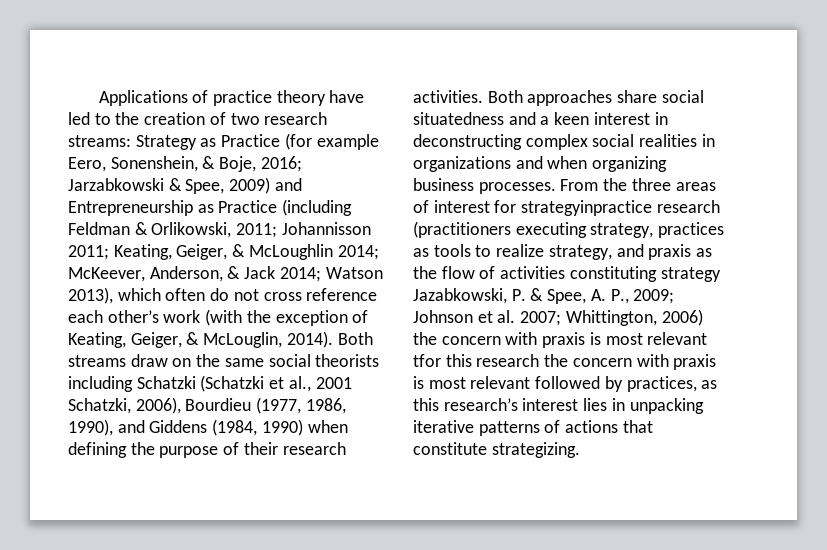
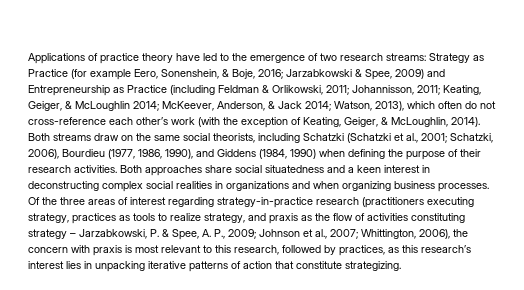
- Applications of practice theory have led to the creation of two research streams:
+ Applications of practice theory have led to the emergence of two research streams:
- Johannisson 2011;
+ Johannisson, 2011;
- Watson 2013), which often do not cross reference each other’s work (with the exception of Keating, Geiger, & McLouglin, 2014).
+ Watson, 2013), which often do not cross-reference each other’s work (with the exception of Keating, Geiger, & McLoughlin, 2014).
- Both streams draw on the same social theorists including Schatzki (Schatzki et al., 2001 Schatzki, 2006), Bourdieu (1977, 1986, 1990), and Giddens (1984, 1990) when defining the purpose of their research activities.
+ Both streams draw on the same social theorists, including Schatzki (Schatzki et al., 2001; Schatzki, 2006), Bourdieu (1977, 1986, 1990), and Giddens (1984, 1990) when defining the purpose of their research activities.
- From the three areas of interest for strategyinpractice research (practitioners executing strategy, practices as tools to realize strategy, and praxis as the flow of activities constituting strategy Jazabkowski, P. & Spee, A. P., 2009; Johnson et al. 2007; Whittington, 2006) the concern with praxis is most relevant tfor this research the concern with praxis is most relevant followed by practices, as this research’s interest lies in unpacking iterative patterns of actions that constitute strategizing.
+ Of the three areas of interest regarding strategy-in-practice research (practitioners executing strategy, practices as tools to realize strategy, and praxis as the flow of activities constituting strategy – Jarzabkowski, P. & Spee, A. P., 2009; Johnson et al., 2007; Whittington, 2006), the concern with praxis is most relevant to this research, followed by practices, as this research’s interest lies in unpacking iterative patterns of action that constitute strategizing.

